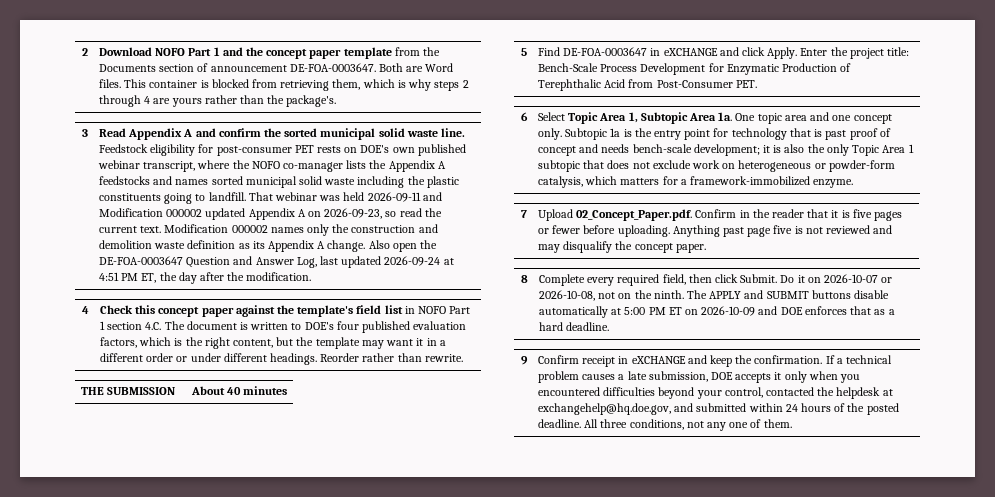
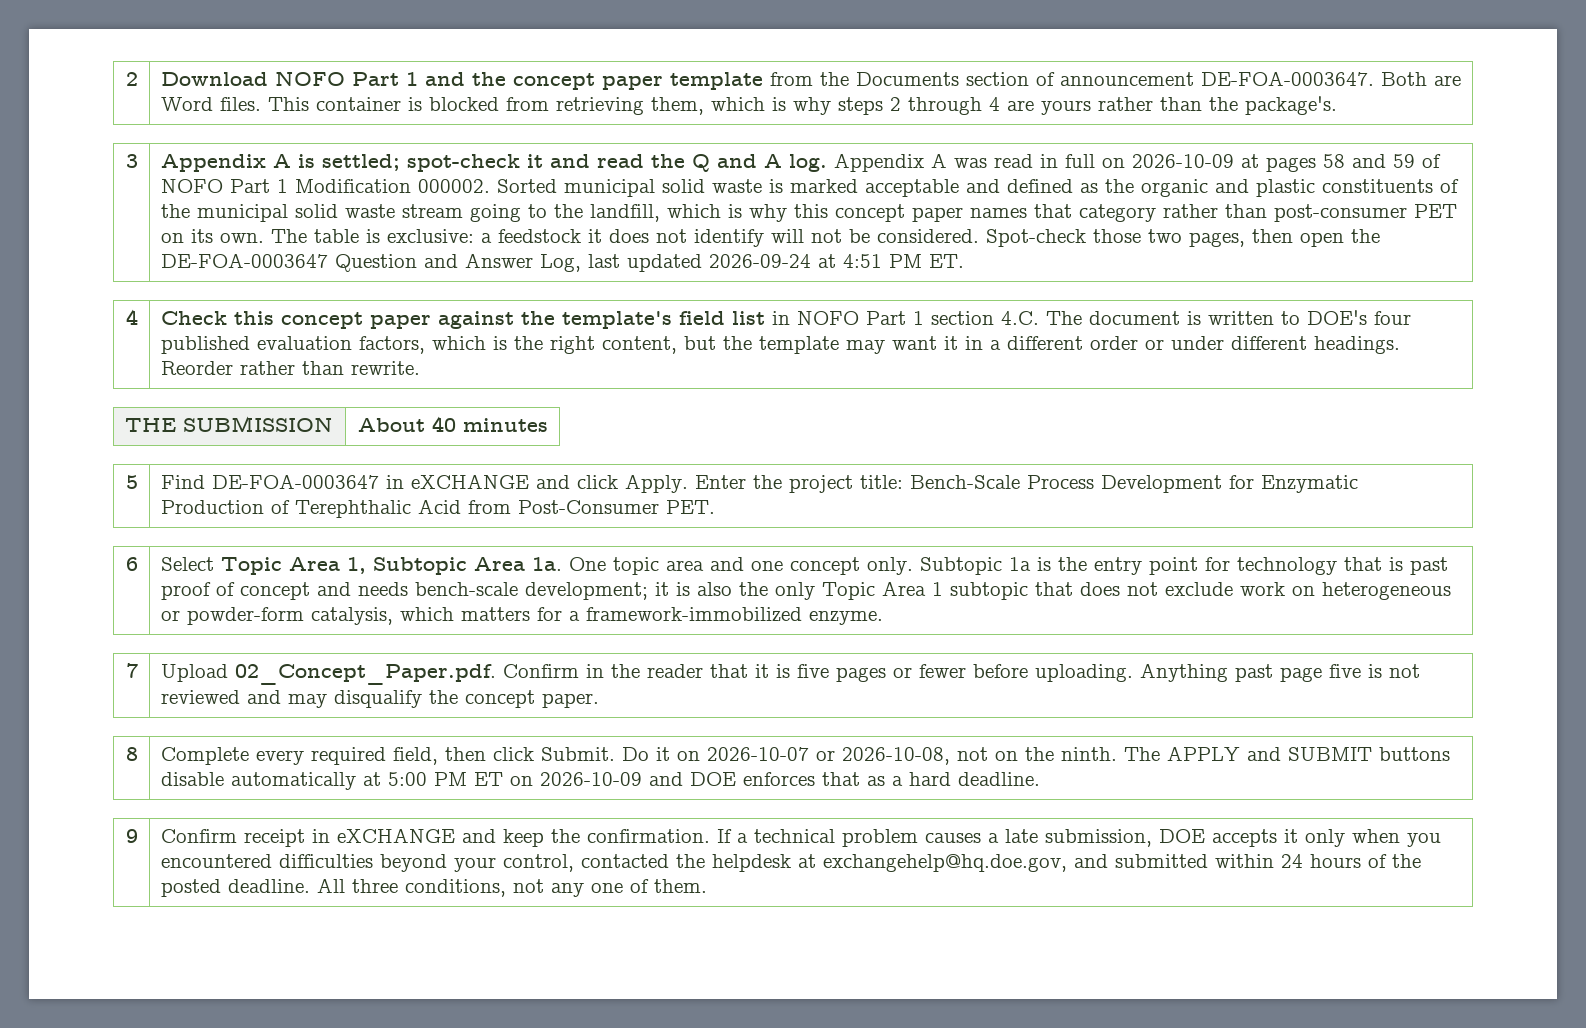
- Read Appendix A and confirm the sorted municipal solid waste line. Feedstock eligibility for post-consumer PET rests on DOE's own published webinar transcript, where the NOFO co-manager lists the Appendix A feedstocks and names sorted municipal solid waste including the plastic constituents going to landfill. That webinar was held 2026-09-11 and Modification 000002 updated Appendix A on 2026-09-23, so read the current text. Modification 000002 names only the construction and demolition waste definition as its Appendix A change. Also open the DE-FOA-0003647 Question and Answer Log, last updated 2026-09-24 at 4:51 PM ET, the day after the modification.
+ Appendix A is settled; spot-check it and read the Q and A log. Appendix A was read in full on 2026-10-09 at pages 58 and 59 of NOFO Part 1 Modification 000002. Sorted municipal solid waste is marked acceptable and defined as the organic and plastic constituents of the municipal solid waste stream going to the landfill, which is why this concept paper names that category rather than post-consumer PET on its own. The table is exclusive: a feedstock it does not identify will not be considered. Spot-check those two pages, then open the DE-FOA-0003647 Question and Answer Log, last updated 2026-09-24 at 4:51 PM ET.

